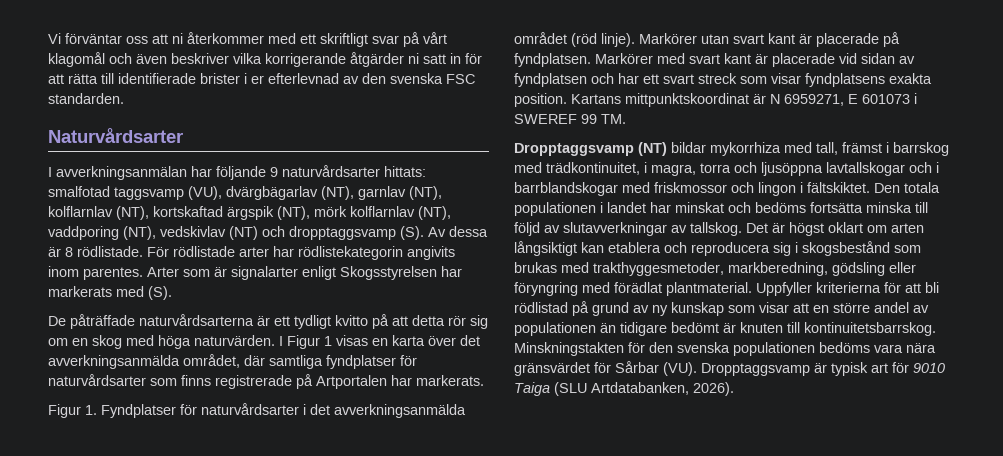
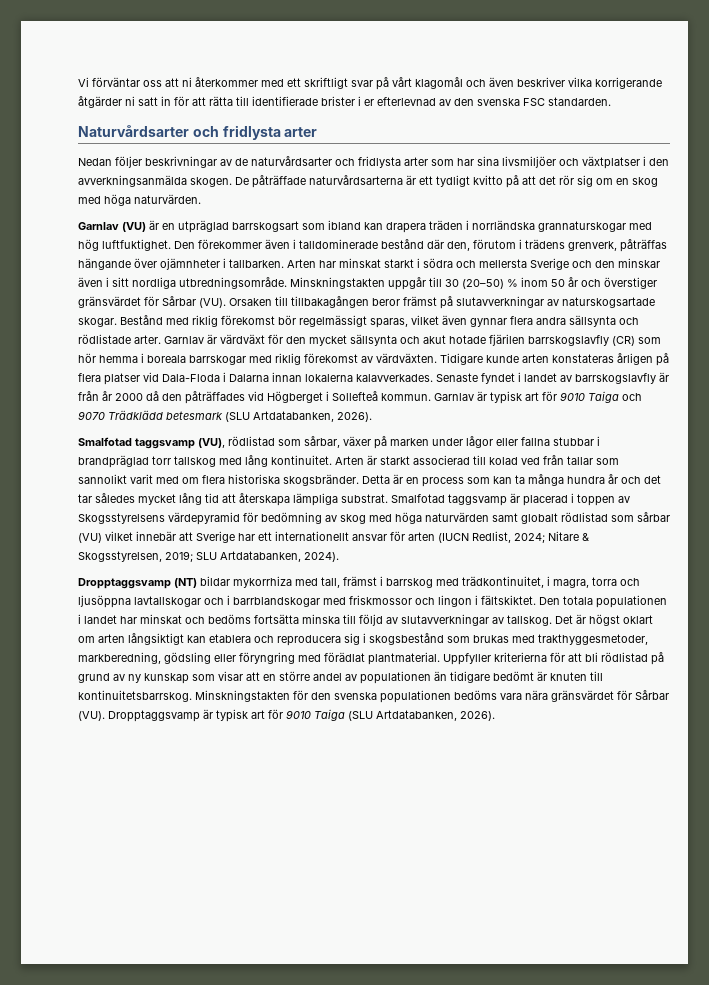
- Naturvårdsarter
- I avverkningsanmälan har följande 9 naturvårdsarter hittats: smalfotad taggsvamp (VU), dvärgbägarlav (NT), garnlav (NT), kolflarnlav (NT), kortskaftad ärgspik (NT), mörk kolflarnlav (NT), vaddporing (NT), vedskivlav (NT) och dropptaggsvamp (S). Av dessa är 8 rödlistade. För rödlistade arter har rödlistekategorin angivits inom parentes. Arter som är signalarter enligt Skogsstyrelsen har markerats med (S).
- De påträffade naturvårdsarterna är ett tydligt kvitto på att detta rör sig om en skog med höga naturvärden. I Figur 1 visas en karta över det avverkningsanmälda området, där samtliga fyndplatser för naturvårdsarter som finns registrerade på Artportalen har markerats.
- Figur 1. Fyndplatser för naturvårdsarter i det avverkningsanmälda området (röd linje). Markörer utan svart kant är placerade på fyndplatsen. Markörer med svart kant är placerade vid sidan av fyndplatsen och har ett svart streck som visar fyndplatsens exakta position. Kartans mittpunktskoordinat är N 6959271, E 601073 i SWEREF 99 TM.
+ Naturvårdsarter och fridlysta arter
+ Nedan följer beskrivningar av de naturvårdsarter och fridlysta arter som har sina livsmiljöer och växtplatser i den avverkningsanmälda skogen. De påträffade naturvårdsarterna är ett tydligt kvitto på att det rör sig om en skog med höga naturvärden.
+ Garnlav (VU) är en utpräglad barrskogsart som ibland kan drapera träden i norrländska grannaturskogar med hög luftfuktighet. Den förekommer även i talldominerade bestånd där den, förutom i trädens grenverk, påträffas hängande över ojämnheter i tallbarken. Arten har minskat starkt i södra och mellersta Sverige och den minskar även i sitt nordliga utbredningsområde. Minskningstakten uppgår till 30 (20–50) % inom 50 år och överstiger gränsvärdet för Sårbar (VU). Orsaken till tillbakagången beror främst på slutavverkningar av naturskogsartade skogar. Bestånd med riklig förekomst bör regelmässigt sparas, vilket även gynnar flera andra sällsynta och rödlistade arter. Garnlav är värdväxt för den mycket sällsynta och akut hotade fjärilen barrskogslavfly (CR) som hör hemma i boreala barrskogar med riklig förekomst av värdväxten. Tidigare kunde arten konstateras årligen på flera platser vid Dala-Floda i Dalarna innan lokalerna kalavverkades. Senaste fyndet i landet av barrskogslavfly är från år 2000 då den påträffades vid Högberget i Sollefteå kommun. Garnlav är typisk art för 9010 Taiga och 9070 Trädklädd betesmark (SLU Artdatabanken, 2026).
+ Smalfotad taggsvamp (VU), rödlistad som sårbar, växer på marken under lågor eller fallna stubbar i brandpräglad torr tallskog med lång kontinuitet. Arten är starkt associerad till kolad ved från tallar som sannolikt varit med om flera historiska skogsbränder. Detta är en process som kan ta många hundra år och det tar således mycket lång tid att återskapa lämpliga substrat. Smalfotad taggsvamp är placerad i toppen av Skogsstyrelsens värdepyramid för bedömning av skog med höga naturvärden samt globalt rödlistad som sårbar (VU) vilket innebär att Sverige har ett internationellt ansvar för arten (IUCN Redlist, 2024; Nitare & Skogsstyrelsen, 2019; SLU Artdatabanken, 2024).

